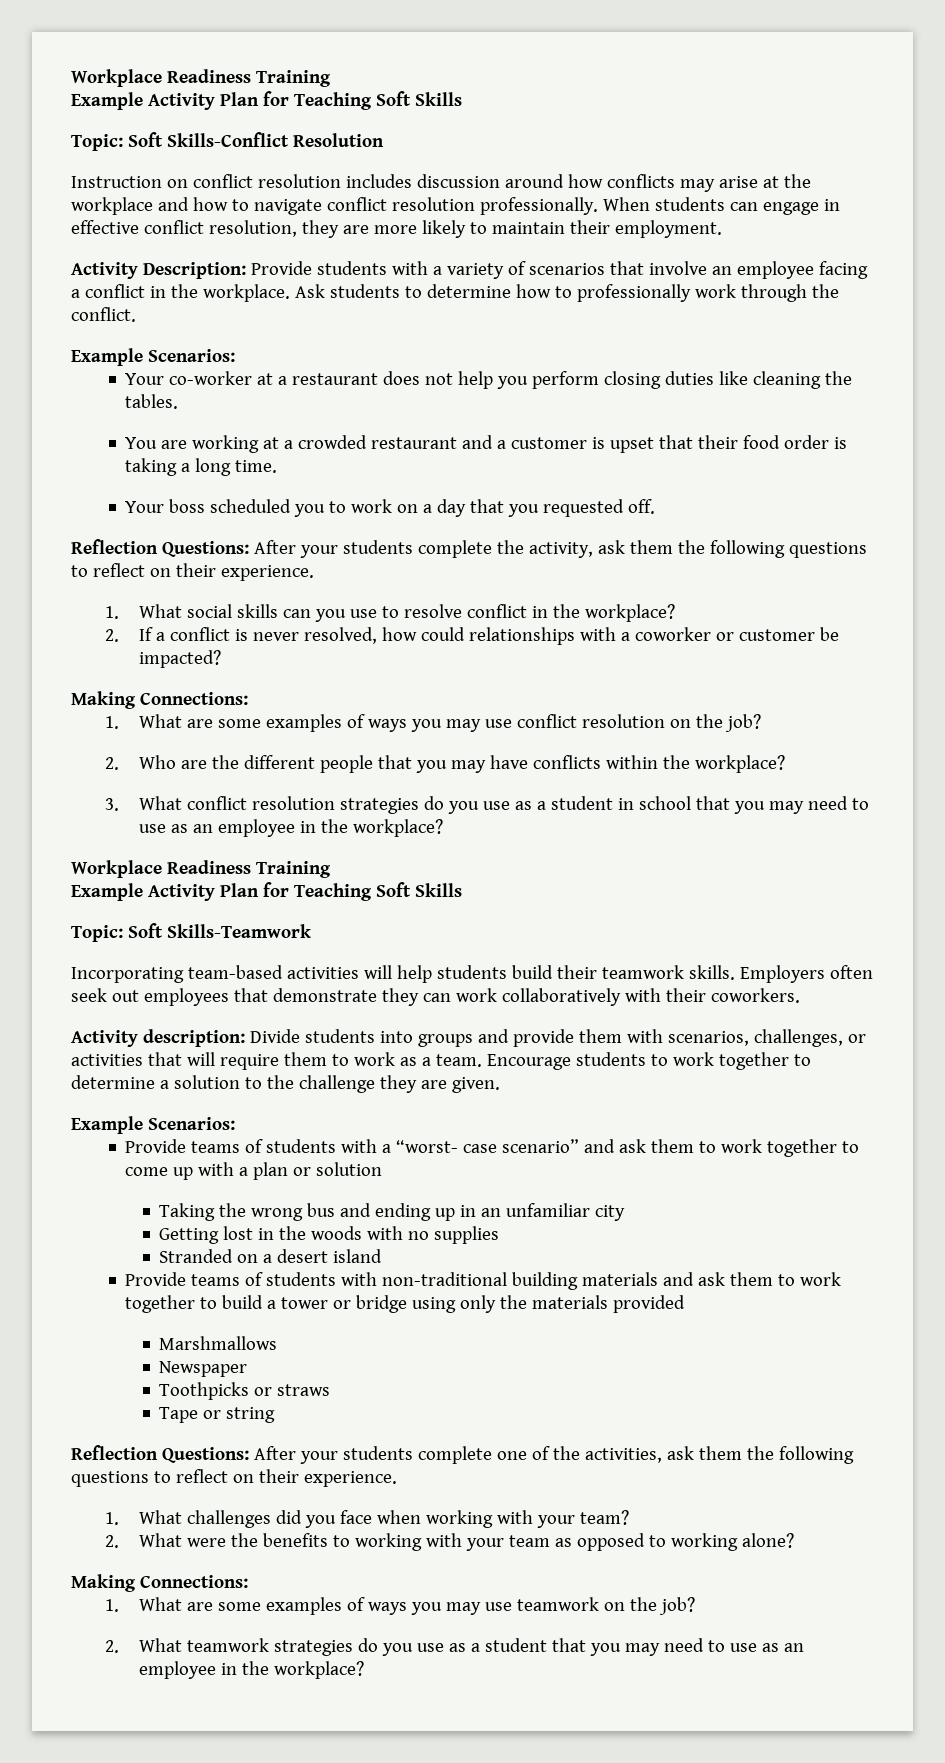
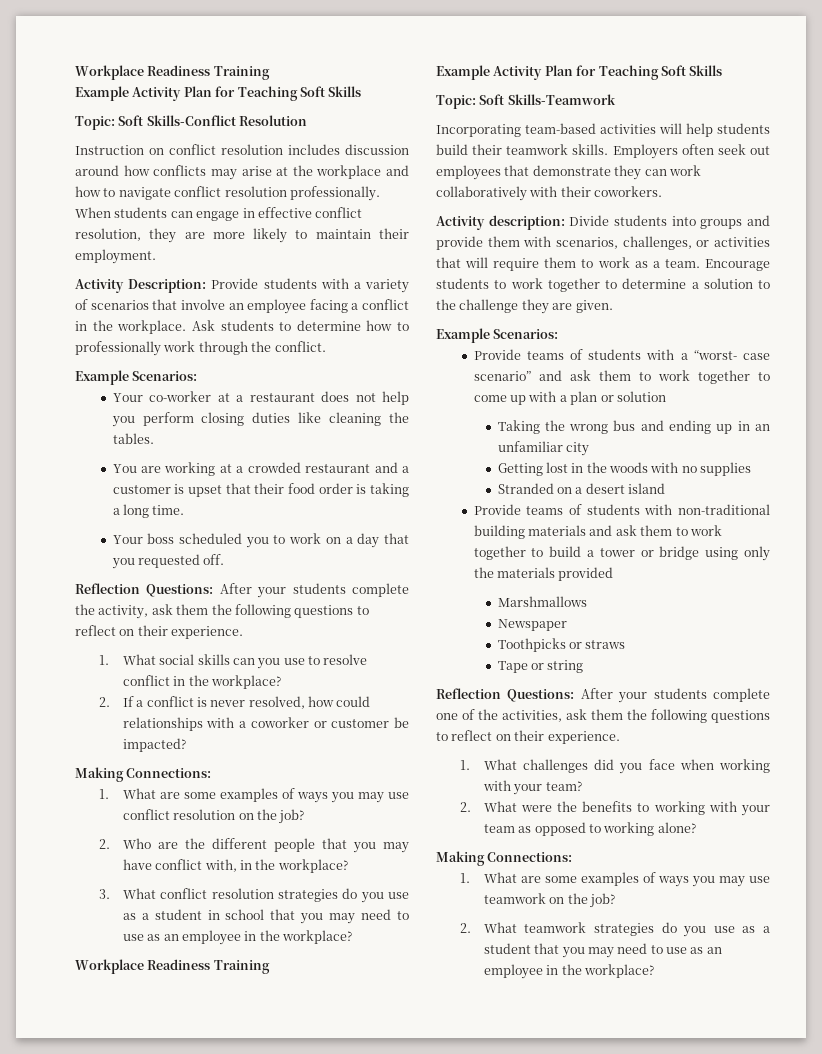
- 2. Who are the different people that you may have conflicts within the workplace?
+ 2. Who are the different people that you may have conflict with, in the workplace?

